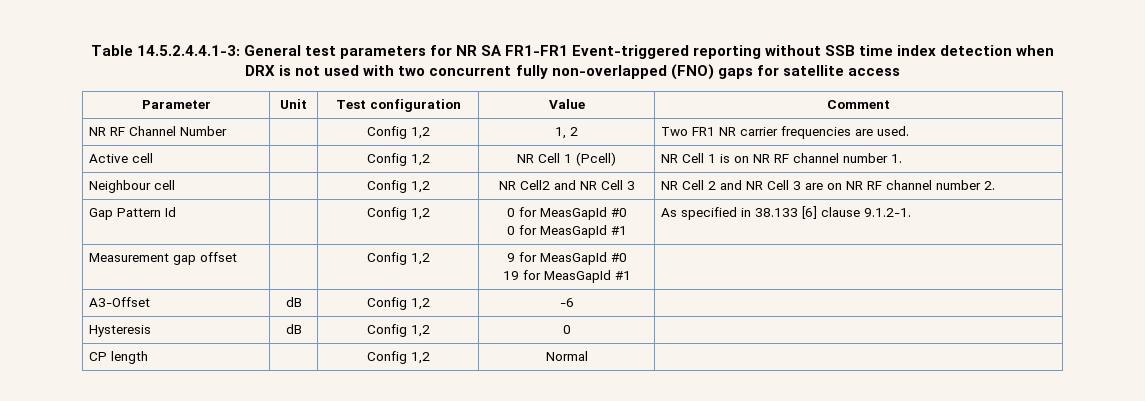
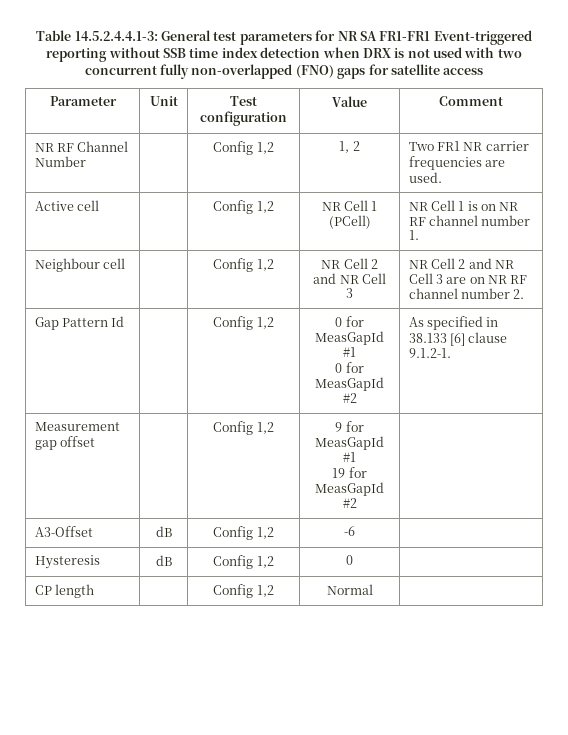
- Active cell | | Config 1,2 | NR Cell 1 (Pcell) | NR Cell 1 is on NR RF channel number 1.
+ Active cell | | Config 1,2 | NR Cell 1 (PCell) | NR Cell 1 is on NR RF channel number 1.
- Neighbour cell | | Config 1,2 | NR Cell2 and NR Cell 3 | NR Cell 2 and NR Cell 3 are on NR RF channel number 2.
+ Neighbour cell | | Config 1,2 | NR Cell 2 and NR Cell 3 | NR Cell 2 and NR Cell 3 are on NR RF channel number 2.
- Gap Pattern Id | | Config 1,2 | 0 for MeasGapId #0
- 0 for MeasGapId #1 | As specified in 38.133 [6] clause 9.1.2-1.
+ Gap Pattern Id | | Config 1,2 | 0 for MeasGapId #1
+ 0 for MeasGapId #2 | As specified in 38.133 [6] clause 9.1.2-1.
- Measurement gap offset | | Config 1,2 | 9 for MeasGapId #0
- 19 for MeasGapId #1 |
+ Measurement gap offset | | Config 1,2 | 9 for MeasGapId #1
+ 19 for MeasGapId #2 |

